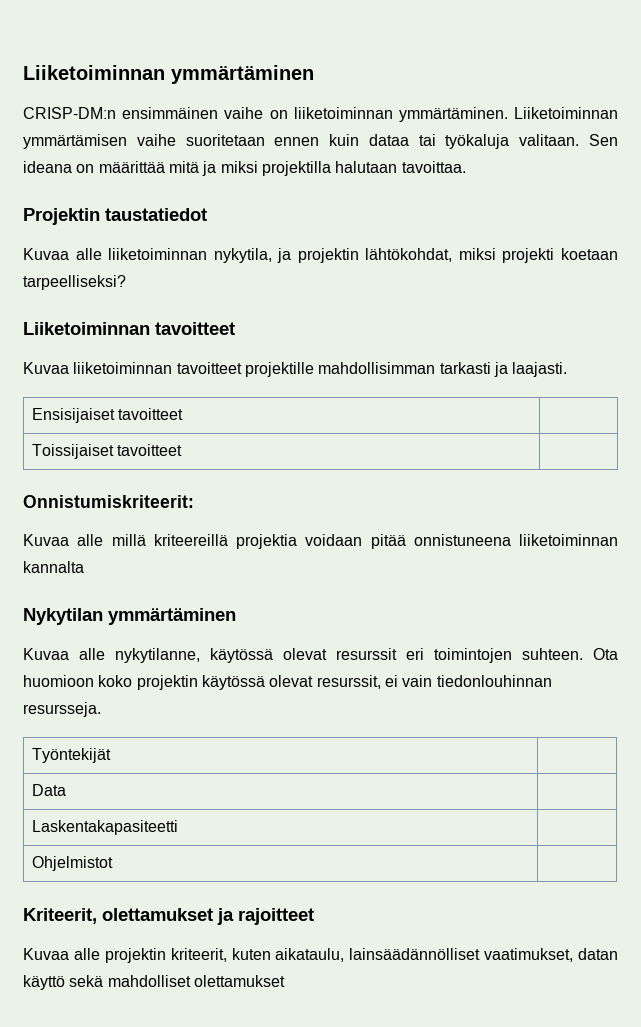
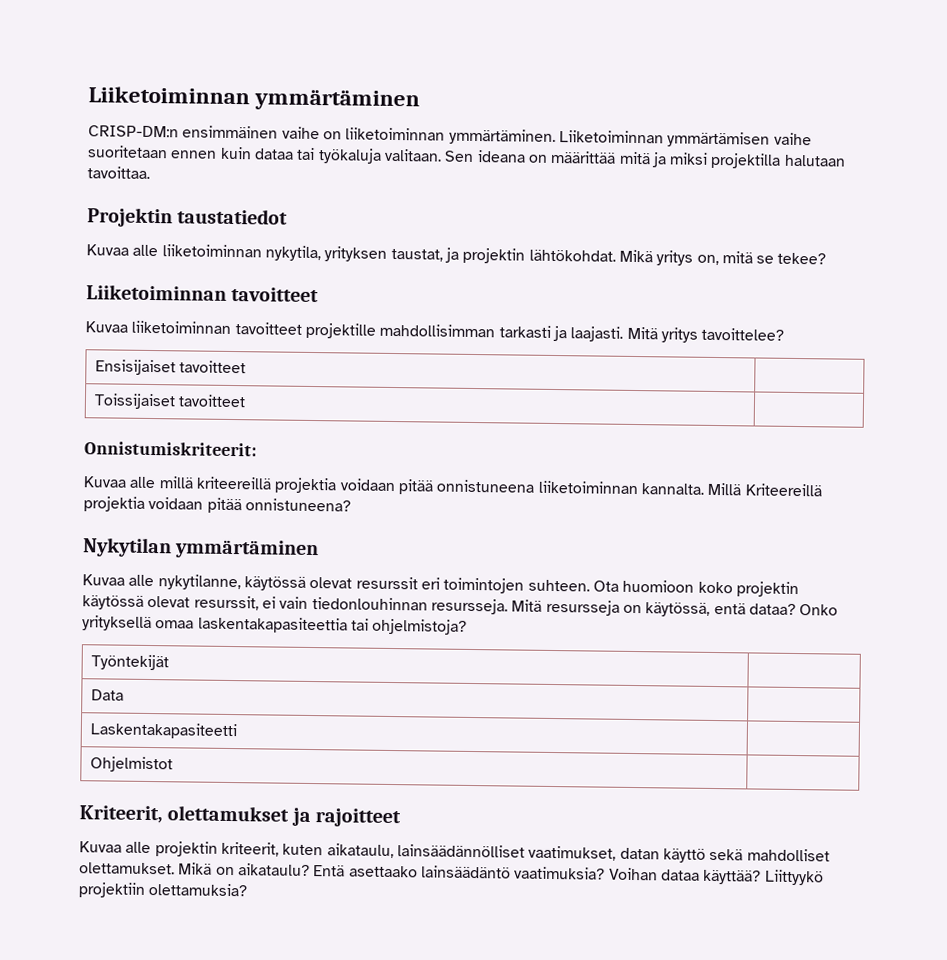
- Kuvaa alle liiketoiminnan nykytila, ja projektin lähtökohdat, miksi projekti koetaan tarpeelliseksi?
+ Kuvaa alle liiketoiminnan nykytila, yrityksen taustat, ja projektin lähtökohdat. Mikä yritys on, mitä se tekee?
+ Mitä yritys tavoittelee?
- Kuvaa alle millä kriteereillä projektia voidaan pitää onnistuneena liiketoiminnan kannalta
+ Kuvaa alle millä kriteereillä projektia voidaan pitää onnistuneena liiketoiminnan kannalta. Millä Kriteereillä projektia voidaan pitää onnistuneena?
+ Mitä resursseja on käytössä, entä dataa? Onko yrityksellä omaa laskentakapasiteettia tai ohjelmistoja?
- Kuvaa alle projektin kriteerit, kuten aikataulu, lainsäädännölliset vaatimukset, datan käyttö sekä mahdolliset olettamukset
+ Kuvaa alle projektin kriteerit, kuten aikataulu, lainsäädännölliset vaatimukset, datan käyttö sekä mahdolliset olettamukset. Mikä on aikataulu? Entä asettaako lainsäädäntö vaatimuksia? Voihan dataa käyttää? Liittyykö projektiin olettamuksia?

